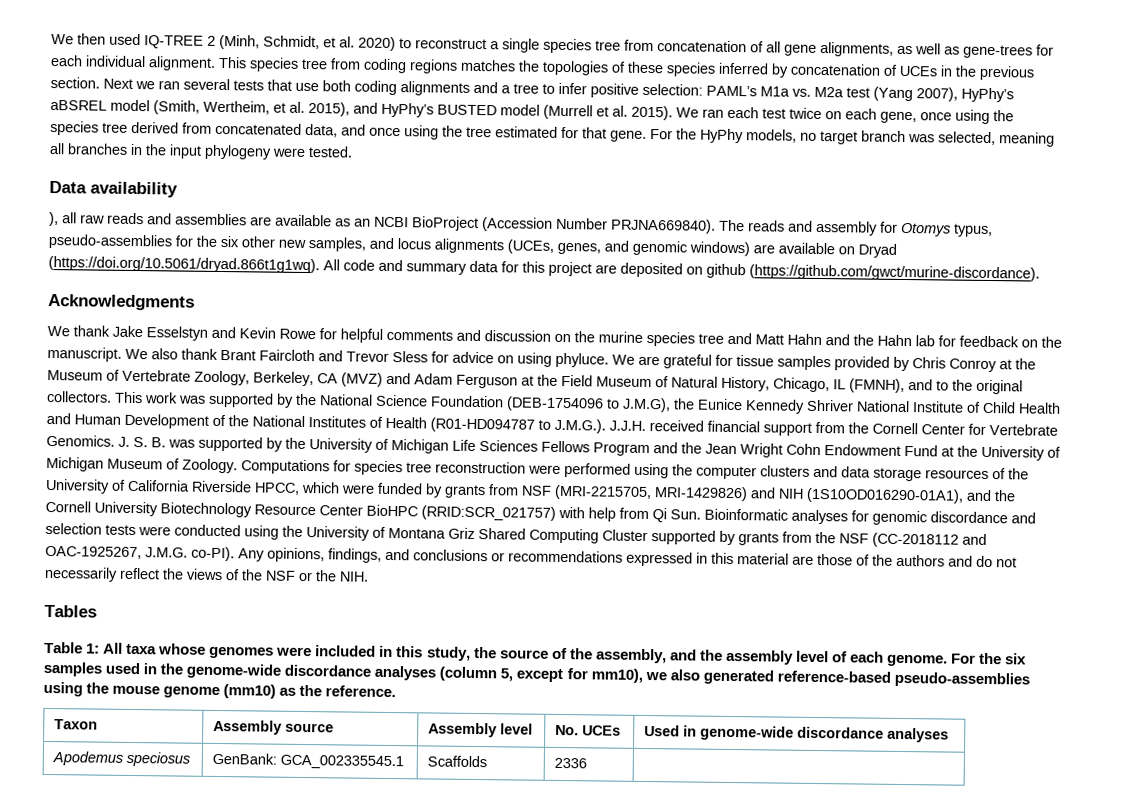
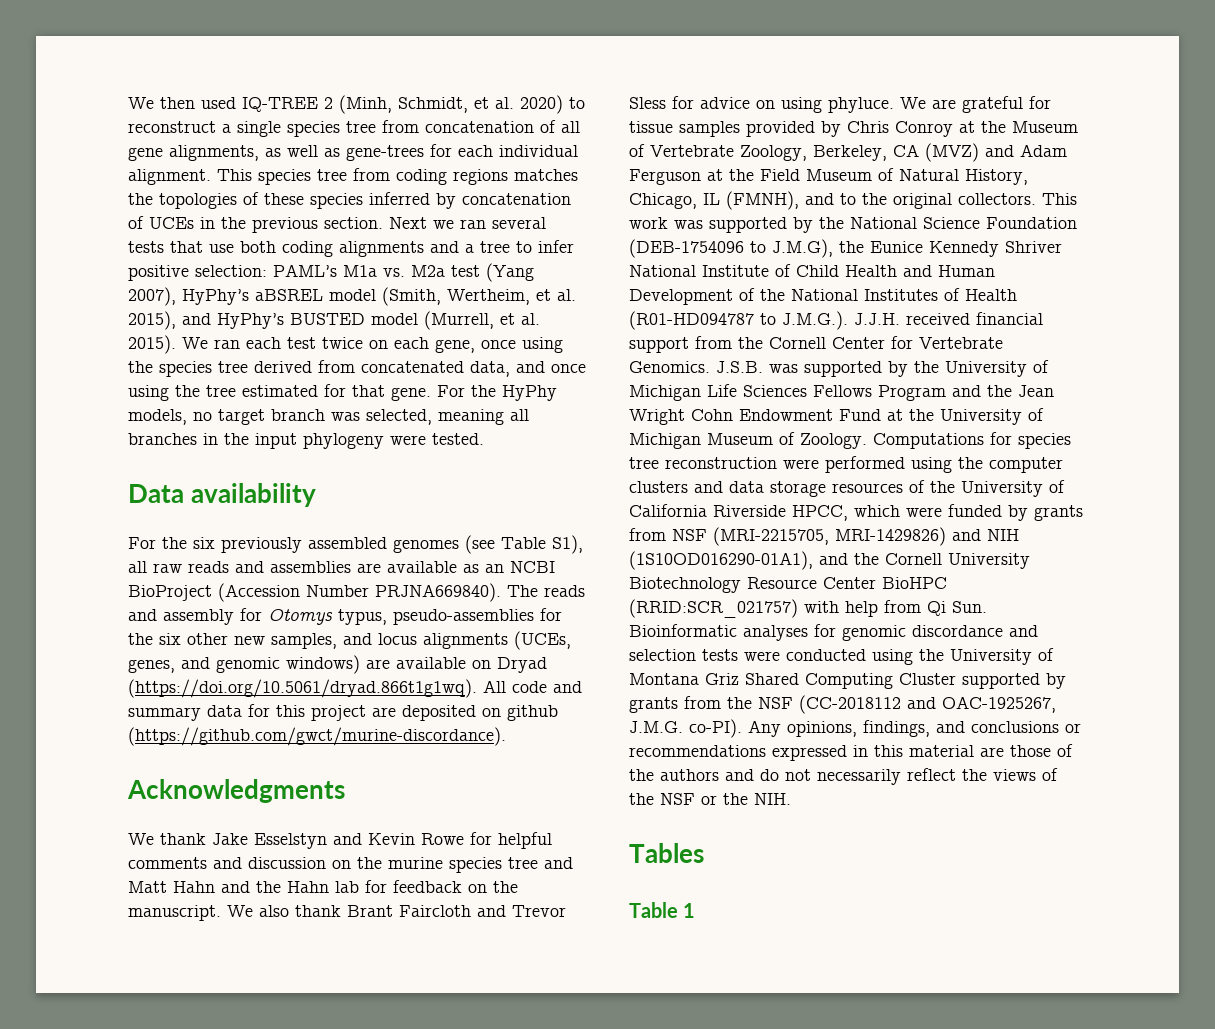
- Next we ran several tests that use both coding alignments and a tree to infer positive selection: PAML’s M1a vs. M2a test (Yang 2007), HyPhy’s aBSREL model (Smith, Wertheim, et al. 2015), and HyPhy’s BUSTED model (Murrell et al. 2015).
+ Next we ran several tests that use both coding alignments and a tree to infer positive selection: PAML’s M1a vs. M2a test (Yang 2007), HyPhy’s aBSREL model (Smith, Wertheim, et al. 2015), and HyPhy’s BUSTED model (Murrell, et al. 2015).
- ), all raw reads and assemblies are available as an NCBI BioProject (Accession Number PRJNA669840).
+ For the six previously assembled genomes (see Table S1), all raw reads and assemblies are available as an NCBI BioProject (Accession Number PRJNA669840).
- J. S. B. was supported by the University of Michigan Life Sciences Fellows Program and the Jean Wright Cohn Endowment Fund at the University of Michigan Museum of Zoology.
+ J.S.B. was supported by the University of Michigan Life Sciences Fellows Program and the Jean Wright Cohn Endowment Fund at the University of Michigan Museum of Zoology.
- Table 1: All taxa whose genomes were included in this study, the source of the assembly, and the assembly level of each genome. For the six samples used in the genome-wide discordance analyses (column 5, except for mm10), we also generated reference-based pseudo-assemblies using the mouse genome (mm10) as the reference.
- Taxon | Assembly source | Assembly level | No. UCEs | Used in genome-wide discordance analyses
- Apodemus speciosus | GenBank: GCA_002335545.1 | Scaffolds | 2336 |
+ Table 1

